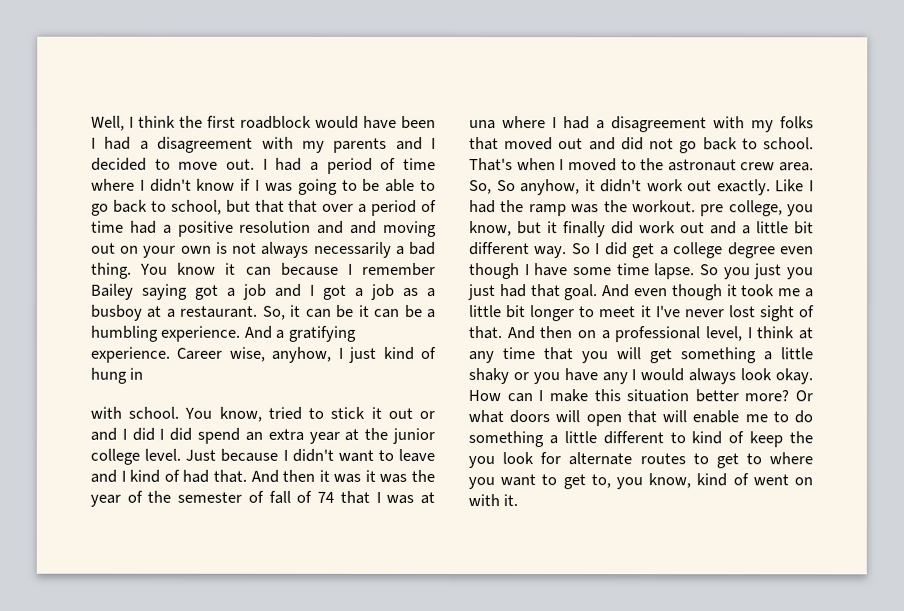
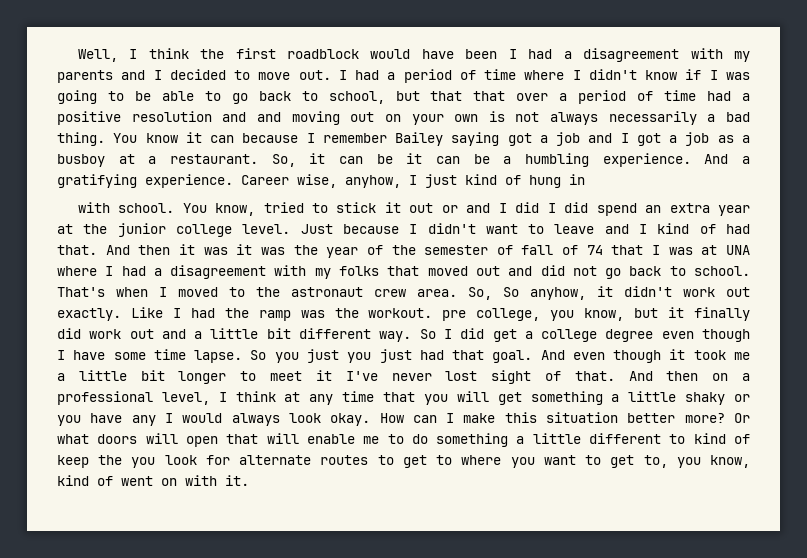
- And then it was it was the year of the semester of fall of 74 that I was at una where I had a disagreement with my folks that moved out and did not go back to school.
+ And then it was it was the year of the semester of fall of 74 that I was at UNA where I had a disagreement with my folks that moved out and did not go back to school.

